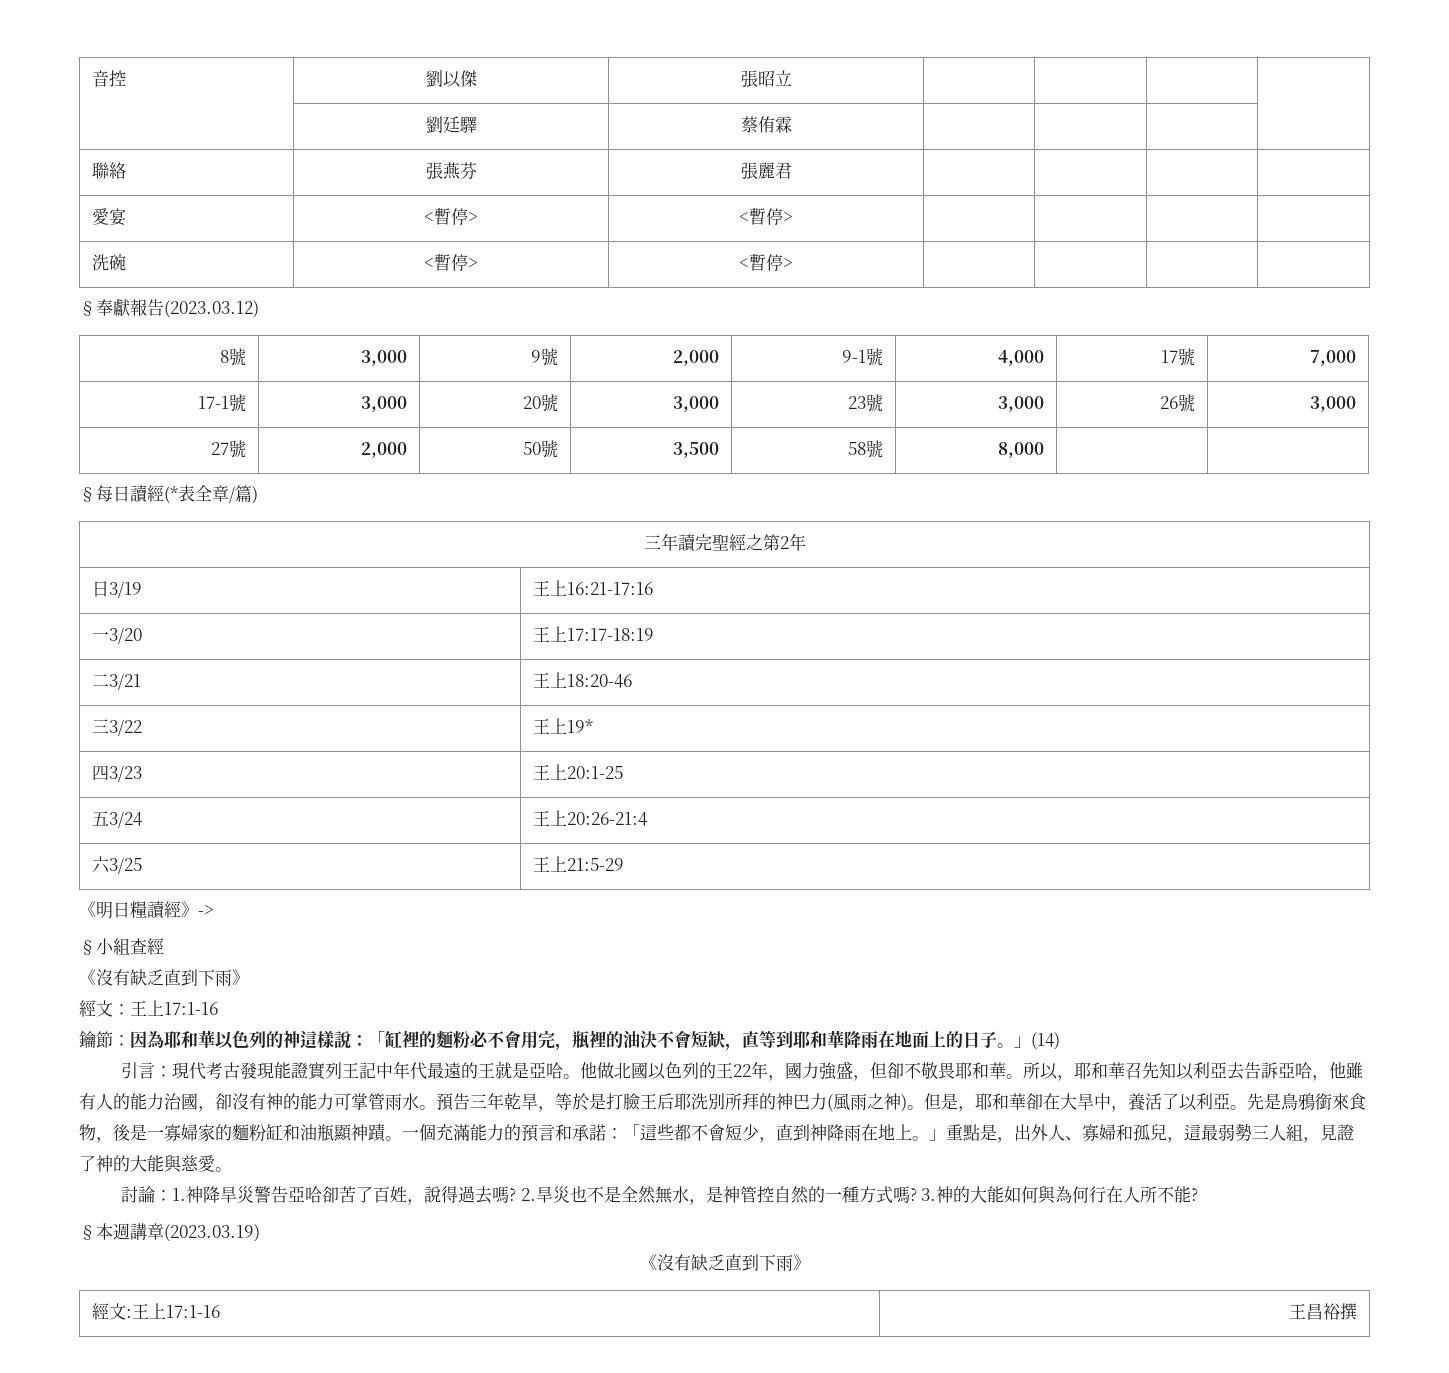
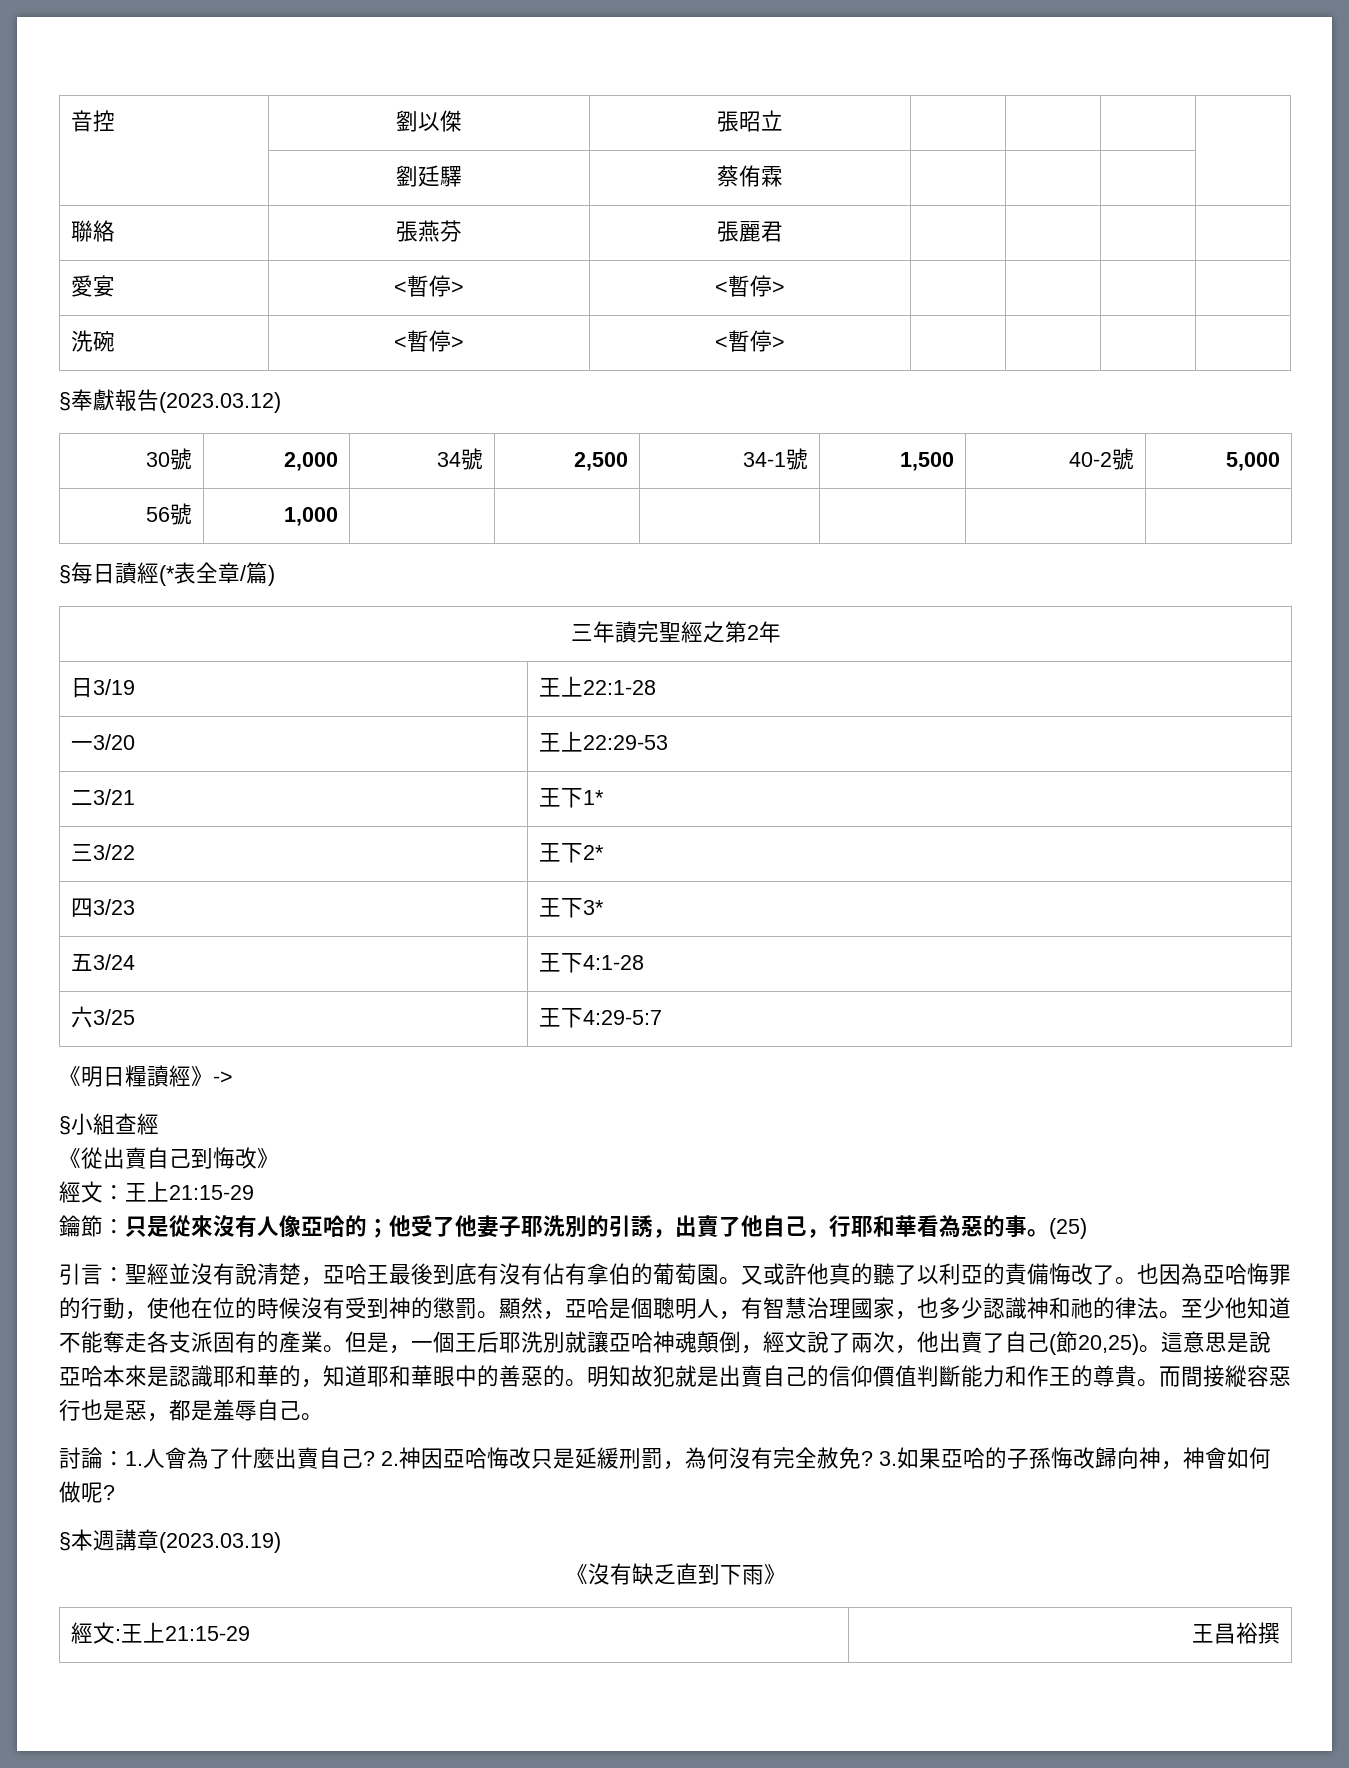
- 8號 | 3,000 | 9號 | 2,000 | 9-1號 | 4,000 | 17號 | 7,000
- 17-1號 | 3,000 | 20號 | 3,000 | 23號 | 3,000 | 26號 | 3,000
- 27號 | 2,000 | 50號 | 3,500 | 58號 | 8,000 | |
+ 30號 | 2,000 | 34號 | 2,500 | 34-1號 | 1,500 | 40-2號 | 5,000
+ 56號 | 1,000 | | | | | |
- 日3/19 | 王上16:21-17:16
+ 日3/19 | 王上22:1-28
- 一3/20 | 王上17:17-18:19
+ 一3/20 | 王上22:29-53
- 二3/21 | 王上18:20-46
+ 二3/21 | 王下1*
- 三3/22 | 王上19*
+ 三3/22 | 王下2*
- 四3/23 | 王上20:1-25
+ 四3/23 | 王下3*
- 五3/24 | 王上20:26-21:4
+ 五3/24 | 王下4:1-28
- 六3/25 | 王上21:5-29
+ 六3/25 | 王下4:29-5:7
  §小組查經
- 《沒有缺乏直到下雨》
- 經文：王上17:1-16
+ 《從出賣自己到悔改》
+ 經文：王上21:15-29
- 鑰節：因為耶和華以色列的神這樣說：「缸裡的麵粉必不會用完，瓶裡的油決不會短缺，直等到耶和華降雨在地面上的日子。」(14)
- 引言：現代考古發現能證實列王記中年代最遠的王就是亞哈。他做北國以色列的王22年，國力強盛，但卻不敬畏耶和華。所以，耶和華召先知以利亞去告訴亞哈，他雖有人的能力治國，卻沒有神的能力可掌管雨水。預告三年乾旱，等於是打臉王后耶洗別所拜的神巴力(風雨之神)。但是，耶和華卻在大旱中，養活了以利亞。先是鳥鴉銜來食物，後是一寡婦家的麵粉缸和油瓶顯神蹟。一個充滿能力的預言和承諾：「這些都不會短少，直到神降雨在地上。」重點是，出外人、寡婦和孤兒，這最弱勢三人組，見證了神的大能與慈愛。
- 討論：1.神降旱災警告亞哈卻苦了百姓，說得過去嗎? 2.旱災也不是全然無水，是神管控自然的一種方式嗎? 3.神的大能如何與為何行在人所不能?
+ 鑰節：只是從來沒有人像亞哈的；他受了他妻子耶洗別的引誘，出賣了他自己，行耶和華看為惡的事。(25)
+ 引言：聖經並沒有說清楚，亞哈王最後到底有沒有佔有拿伯的葡萄園。又或許他真的聽了以利亞的責備悔改了。也因為亞哈悔罪的行動，使他在位的時候沒有受到神的懲罰。顯然，亞哈是個聰明人，有智慧治理國家，也多少認識神和祂的律法。至少他知道不能奪走各支派固有的產業。但是，一個王后耶洗別就讓亞哈神魂顛倒，經文說了兩次，他出賣了自己(節20,25)。這意思是說亞哈本來是認識耶和華的，知道耶和華眼中的善惡的。明知故犯就是出賣自己的信仰價值判斷能力和作王的尊貴。而間接縱容惡行也是惡，都是羞辱自己。
+ 討論：1.人會為了什麼出賣自己? 2.神因亞哈悔改只是延緩刑罰，為何沒有完全赦免? 3.如果亞哈的子孫悔改歸向神，神會如何做呢?
- 經文:王上17:1-16 | 王昌裕撰
+ 經文:王上21:15-29 | 王昌裕撰

